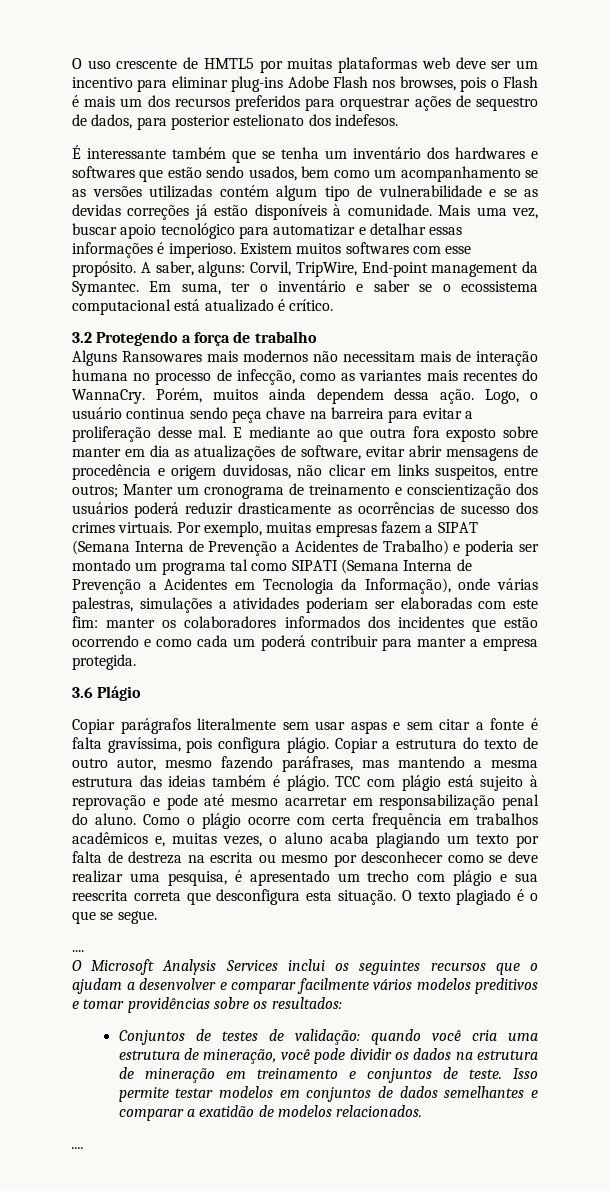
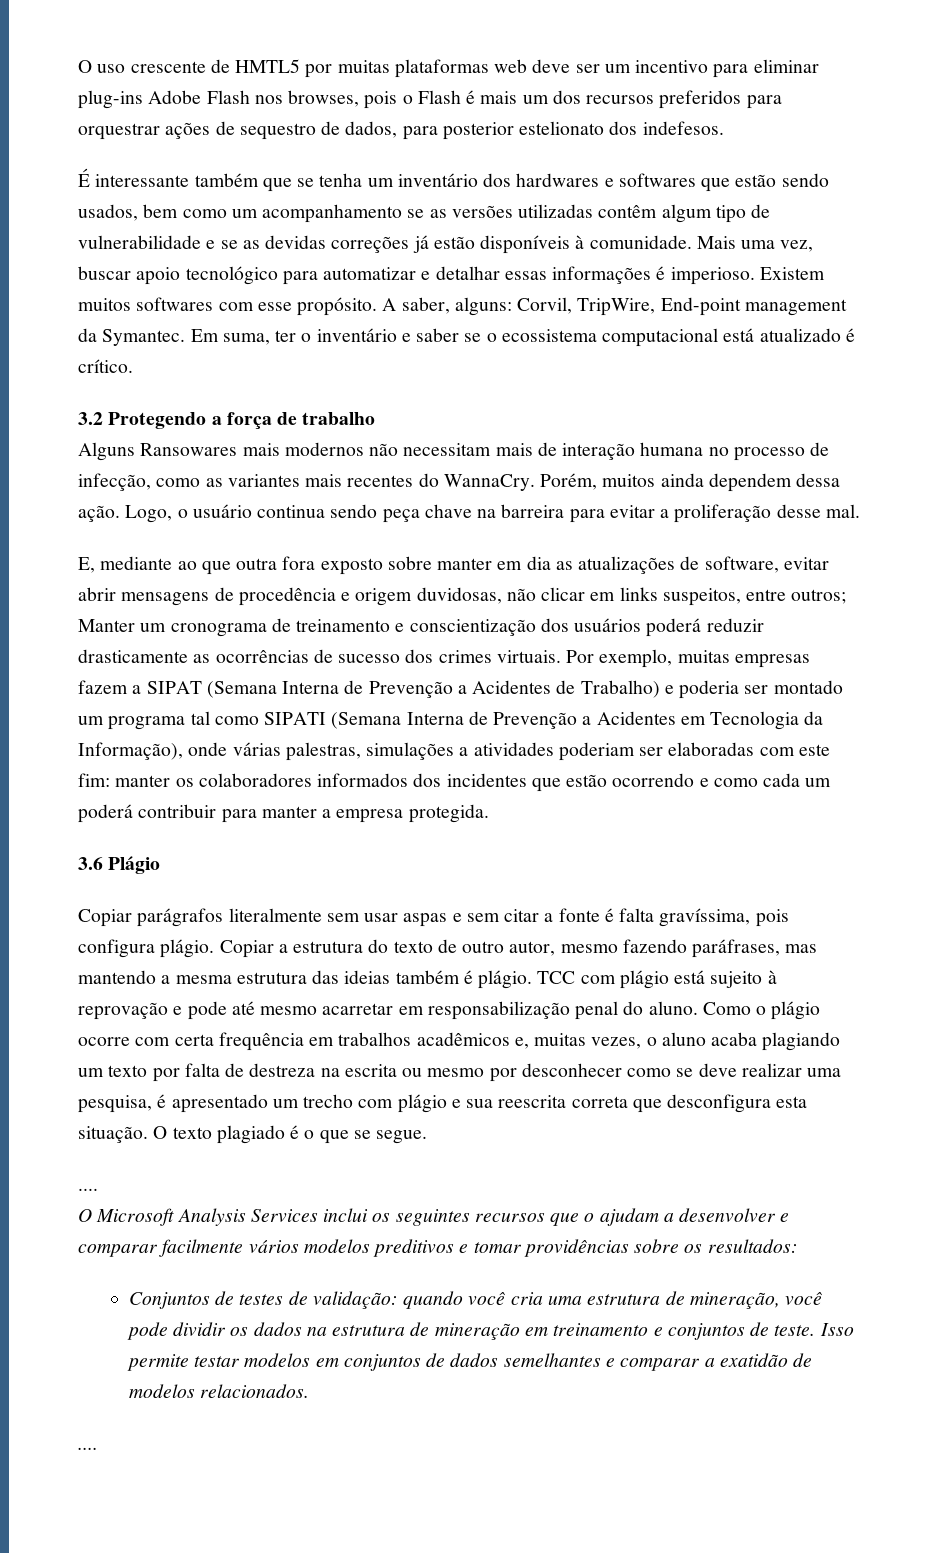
- É interessante também que se tenha um inventário dos hardwares e softwares que estão sendo usados, bem como um acompanhamento se as versões utilizadas contém algum tipo de vulnerabilidade e se as devidas correções já estão disponíveis à comunidade.
+ É interessante também que se tenha um inventário dos hardwares e softwares que estão sendo usados, bem como um acompanhamento se as versões utilizadas contêm algum tipo de vulnerabilidade e se as devidas correções já estão disponíveis à comunidade.
- Logo, o usuário continua sendo peça chave na barreira para evitar a proliferação desse mal. E mediante ao que outra fora exposto sobre manter em dia as atualizações de software, evitar abrir mensagens de procedência e origem duvidosas, não clicar em links suspeitos, entre outros;
+ Logo, o usuário continua sendo peça chave na barreira para evitar a proliferação desse mal.
+ E, mediante ao que outra fora exposto sobre manter em dia as atualizações de software, evitar abrir mensagens de procedência e origem duvidosas, não clicar em links suspeitos, entre outros;

